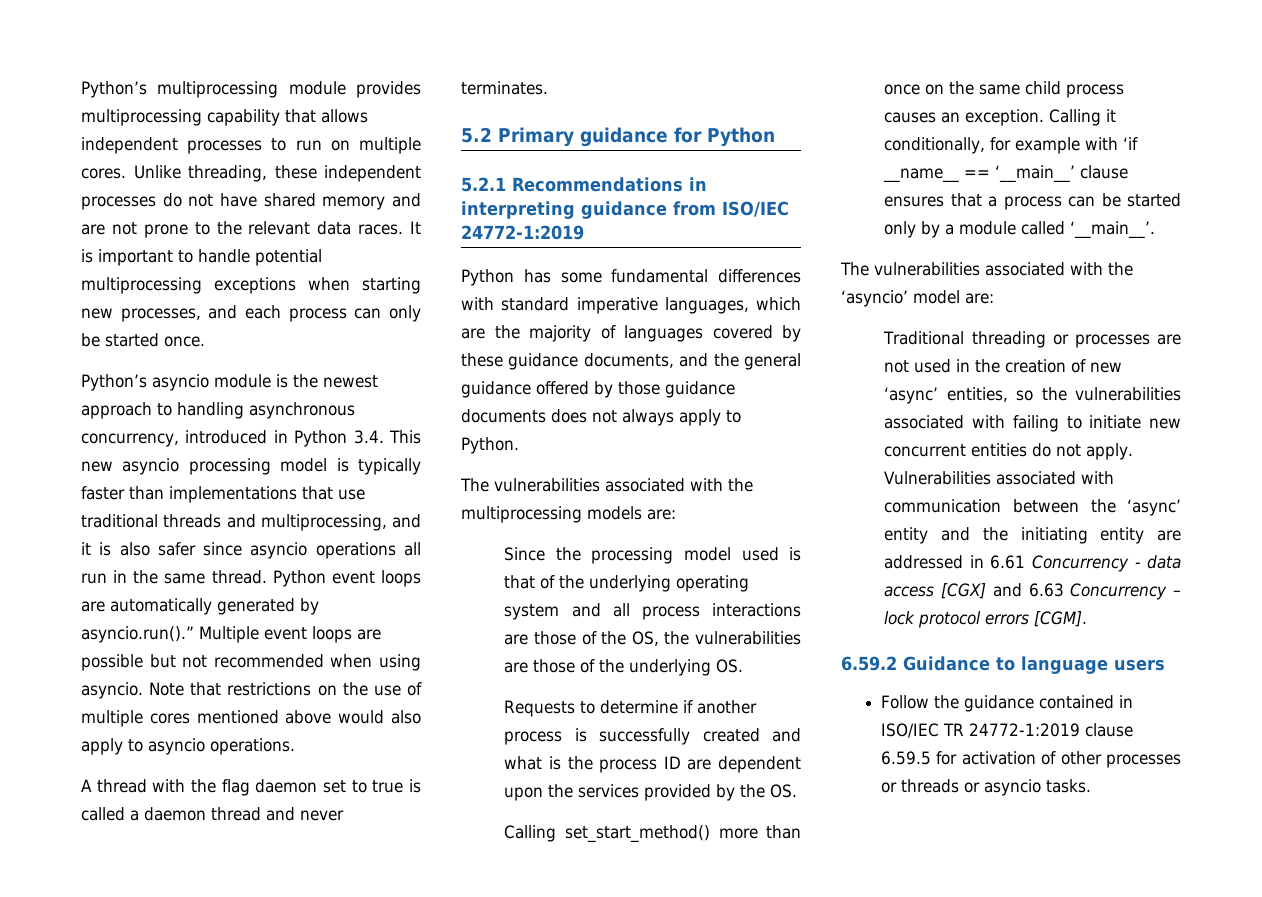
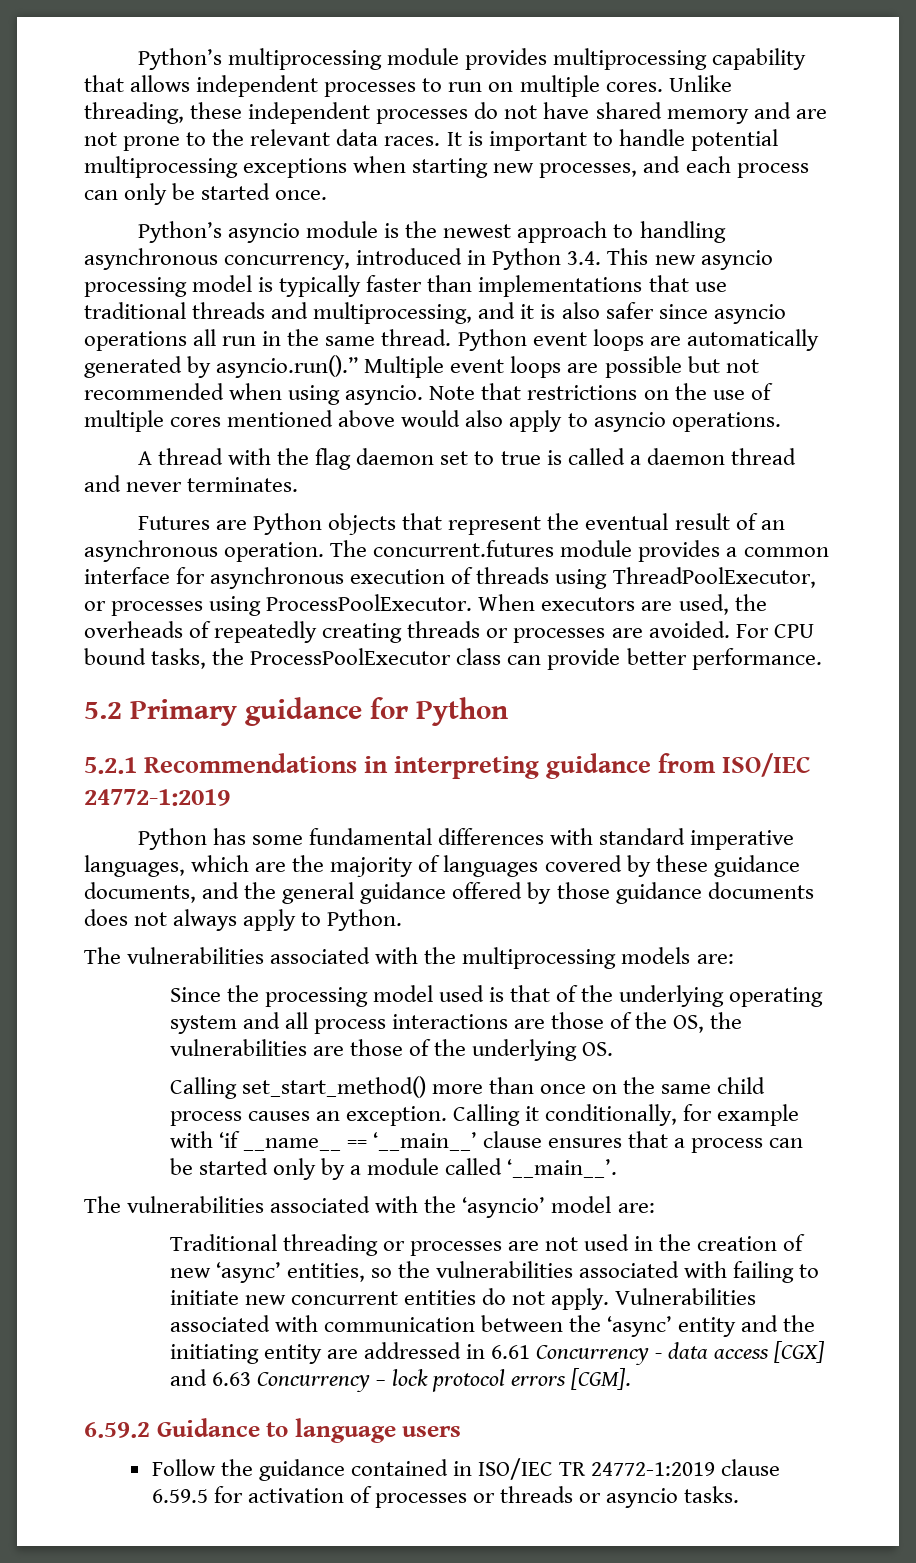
+ Futures are Python objects that represent the eventual result of an asynchronous operation. The concurrent.futures module provides a common interface for asynchronous execution of threads using ThreadPoolExecutor, or processes using ProcessPoolExecutor. When executors are used, the overheads of repeatedly creating threads or processes are avoided. For CPU bound tasks, the ProcessPoolExecutor class can provide better performance.
- Requests to determine if another process is successfully created and what is the process ID are dependent upon the services provided by the OS.
- Follow the guidance contained in ISO/IEC TR 24772-1:2019 clause 6.59.5 for activation of other processes or threads or asyncio tasks.
+ Follow the guidance contained in ISO/IEC TR 24772-1:2019 clause 6.59.5 for activation of processes or threads or asyncio tasks.

